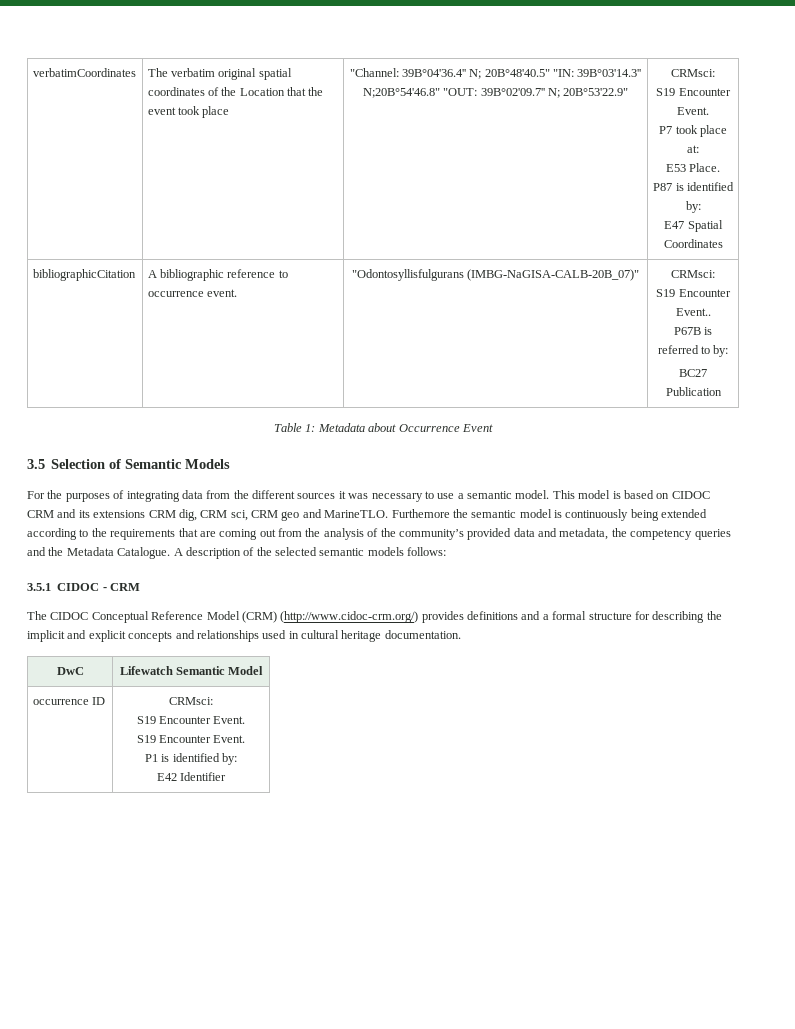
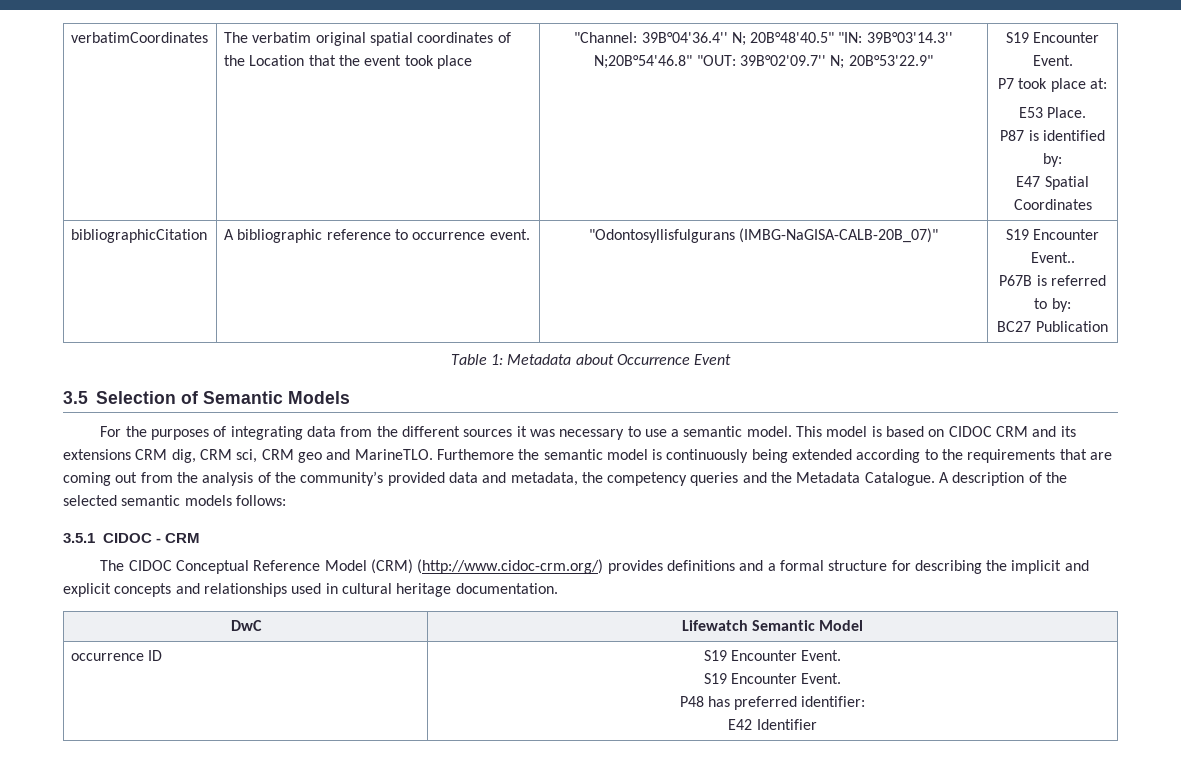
- "Channel: 39Β°04'36.4'' N; 20Β°48'40.5" "IN: 39Β°03'14.3'' N;20Β°54'46.8" "OUT: 39Β°02'09.7'' N; 20Β°53'22.9" | CRMsci:
+ "Channel: 39Β°04'36.4'' N; 20Β°48'40.5" "IN: 39Β°03'14.3'' N;20Β°54'46.8" "OUT: 39Β°02'09.7'' N; 20Β°53'22.9"
- bibliographicCitation | A bibliographic reference to occurrence event. | "Odontosyllisfulgurans (IMBG-NaGISA-CALB-20B_07)" | CRMsci:
- S19 Encounter Event..
+ bibliographicCitation | A bibliographic reference to occurrence event. | "Odontosyllisfulgurans (IMBG-NaGISA-CALB-20B_07)" | S19 Encounter Event..
- occurrence ID | CRMsci:
+ occurrence ID | S19 Encounter Event.
  S19 Encounter Event.
- S19 Encounter Event.
- P1 is identified by:
+ P48 has preferred identifier:

